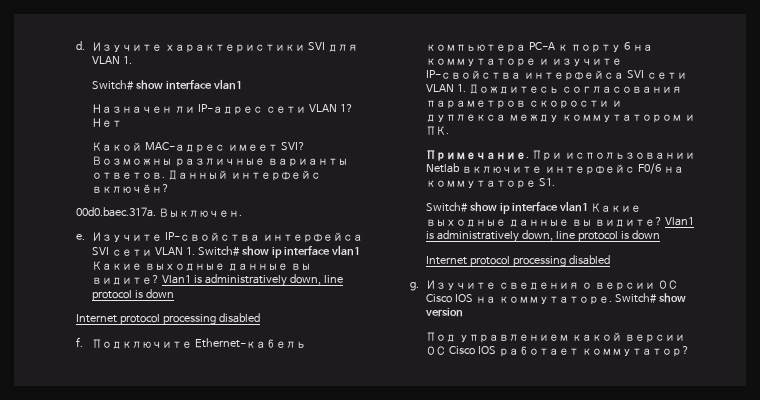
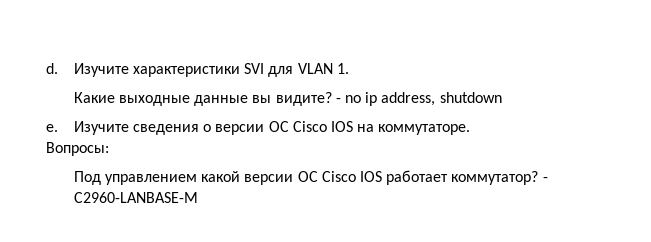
- Switch# show interface vlan1
- Назначен ли IP-адрес сети VLAN 1? Нет
- Какой MAC-адрес имеет SVI? Возможны различные варианты ответов. Данный интерфейс включён?
- 00d0.baec.317a. Выключен.
- e. Изучите IP-свойства интерфейса SVI сети VLAN 1. Switch# show ip interface vlan1 Какие выходные данные вы видите? Vlan1 is administratively down, line protocol is down
- Internet protocol processing disabled
- f. Подключите Ethernet-кабель компьютера PC-A к порту 6 на коммутаторе и изучите IP-свойства интерфейса SVI сети VLAN 1. Дождитесь согласования параметров скорости и дуплекса между коммутатором и ПК.
- Примечание. При использовании Netlab включите интерфейс F0/6 на коммутаторе S1.
- Switch# show ip interface vlan1 Какие выходные данные вы видите? Vlan1 is administratively down, line protocol is down
- Internet protocol processing disabled
- g.
+ Какие выходные данные вы видите? - no ip address, shutdown
+ e.
- Изучите сведения о версии ОС Cisco IOS на коммутаторе. Switch# show version
+ Изучите сведения о версии ОС Cisco IOS на коммутаторе.
+ Вопросы:
+ - C2960-LANBASE-M

